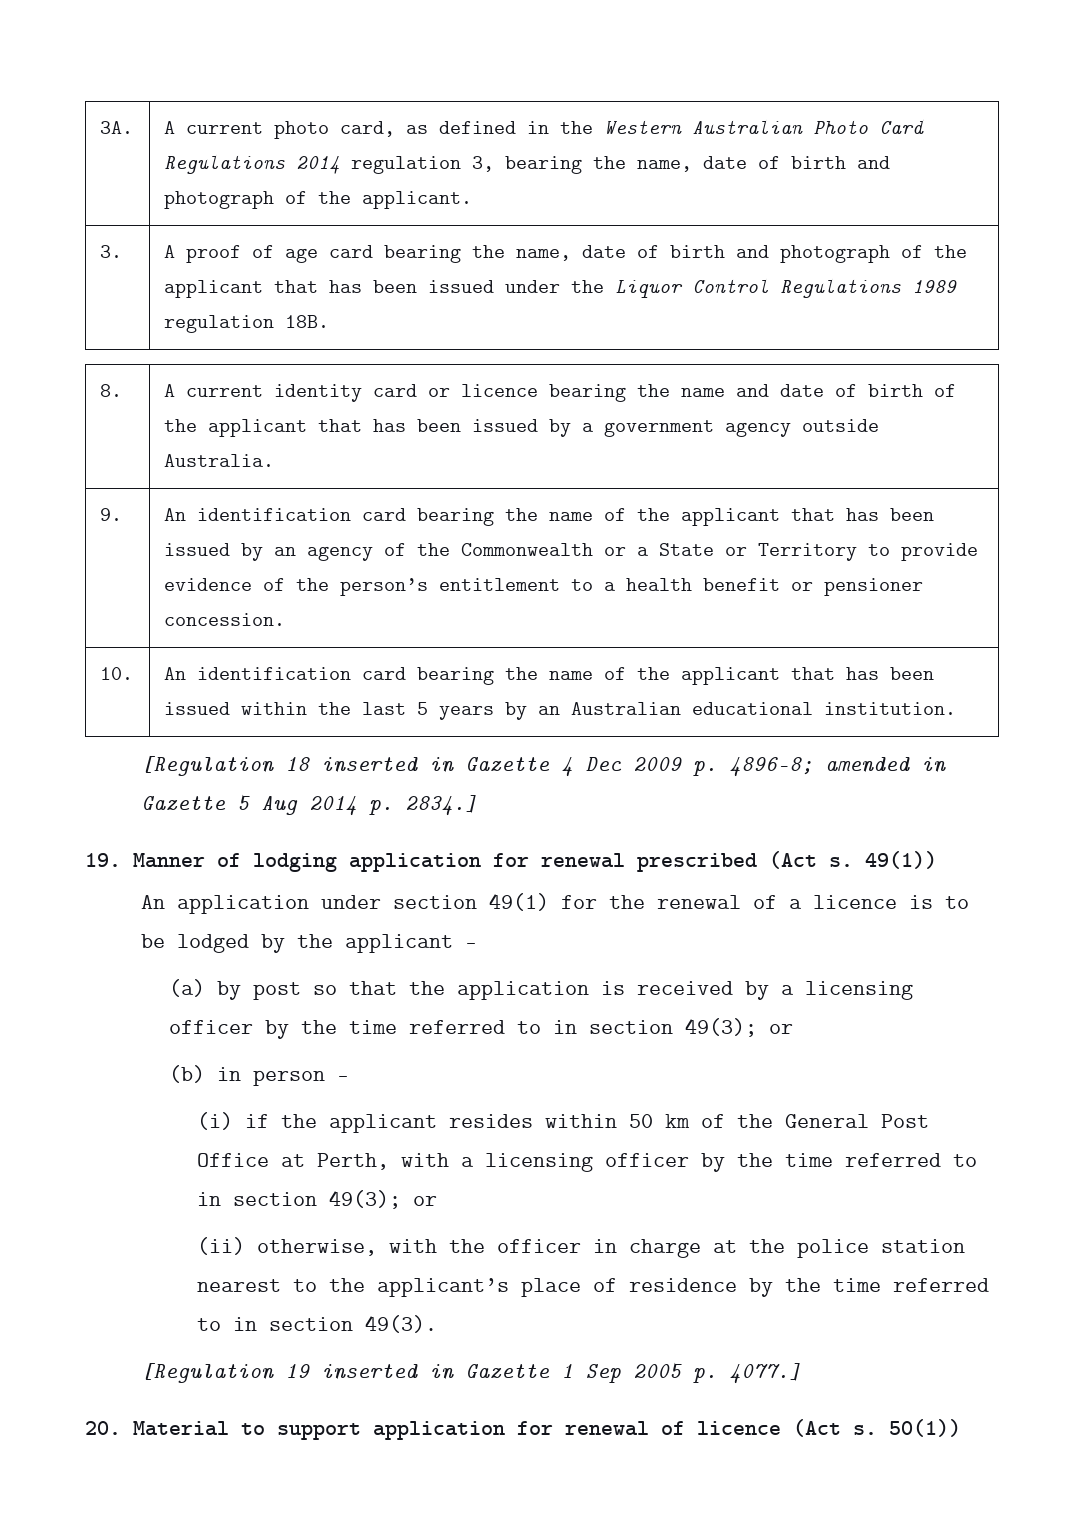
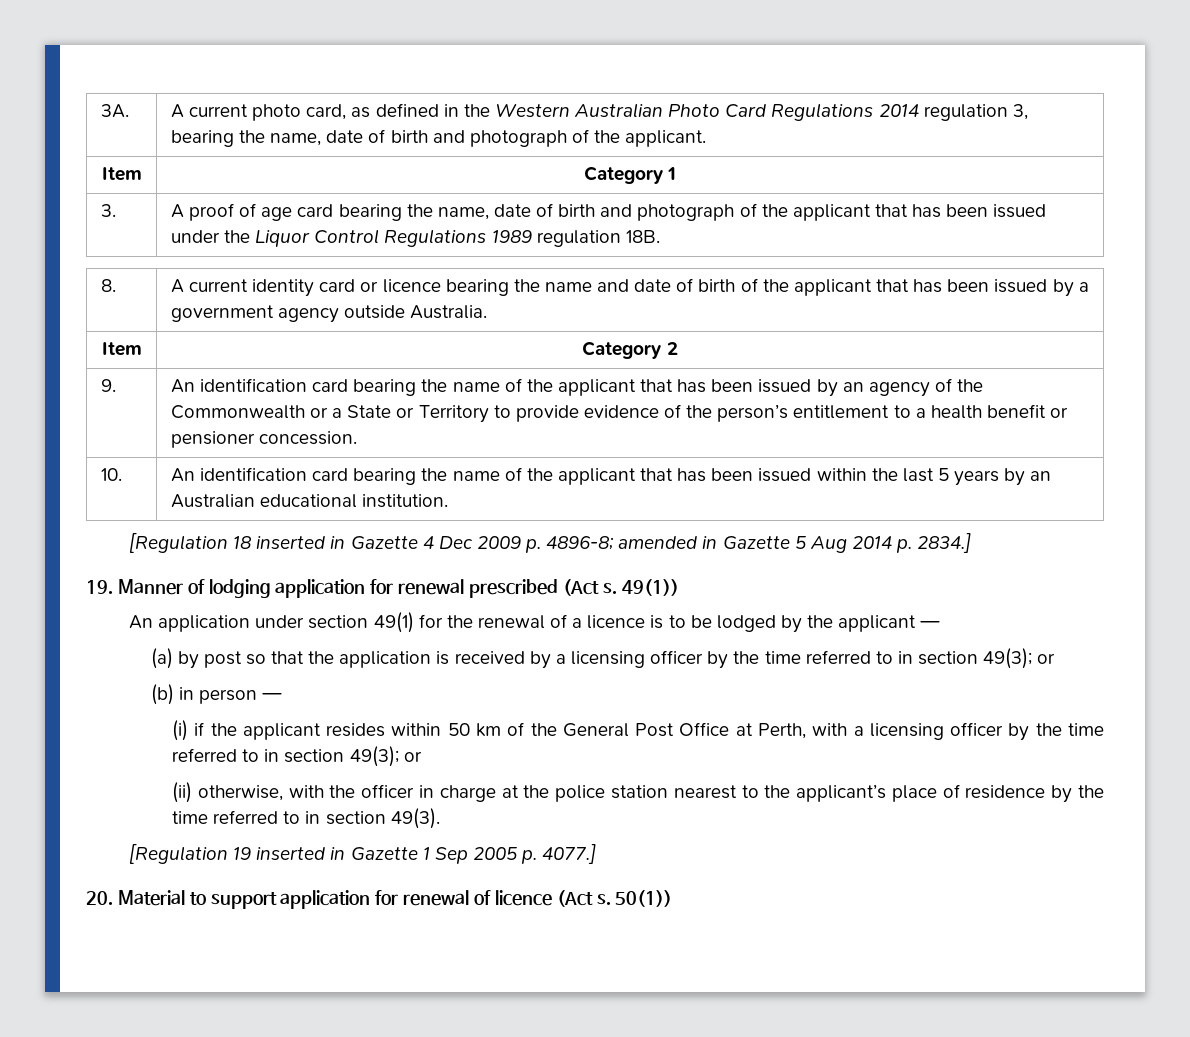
+ Item | Category 1
+ Item | Category 2

